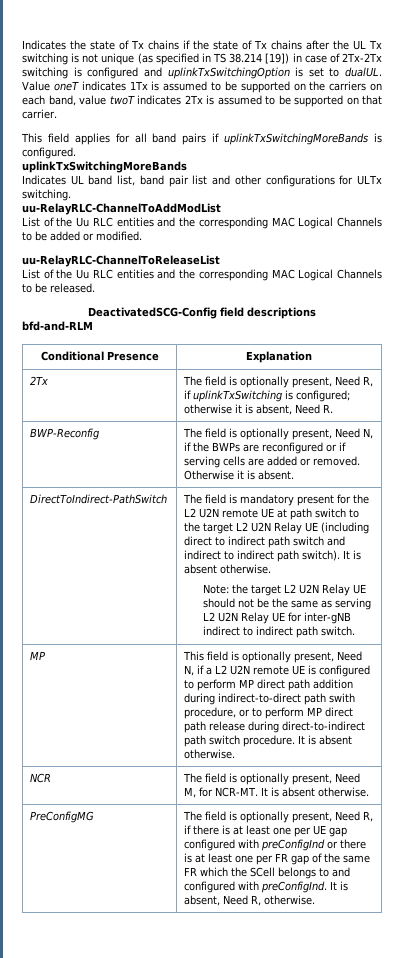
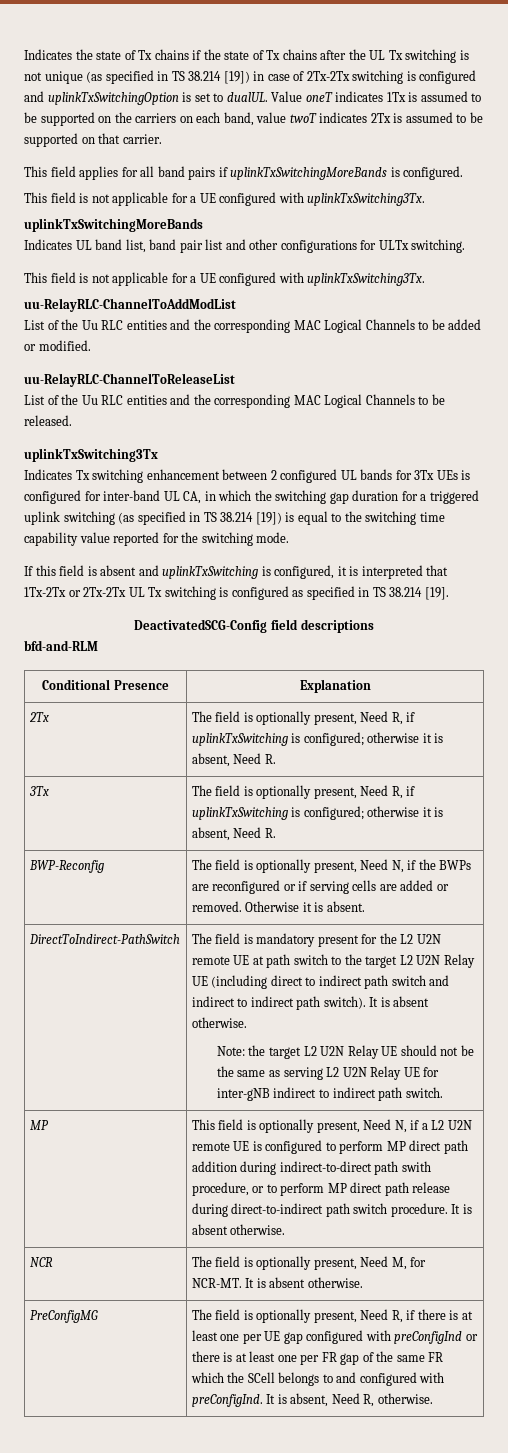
  This field applies for all band pairs if uplinkTxSwitchingMoreBands is configured.
+ This field is not applicable for a UE configured with uplinkTxSwitching3Tx.
  Indicates UL band list, band pair list and other configurations for ULTx switching.
+ This field is not applicable for a UE configured with uplinkTxSwitching3Tx.
+ uplinkTxSwitching3Tx
+ Indicates Tx switching enhancement between 2 configured UL bands for 3Tx UEs is configured for inter-band UL CA, in which the switching gap duration for a triggered uplink switching (as specified in TS 38.214 [19]) is equal to the switching time capability value reported for the switching mode.
+ If this field is absent and uplinkTxSwitching is configured, it is interpreted that 1Tx-2Tx or 2Tx-2Tx UL Tx switching is configured as specified in TS 38.214 [19].
+ 3Tx | The field is optionally present, Need R, if uplinkTxSwitching is configured; otherwise it is absent, Need R.

